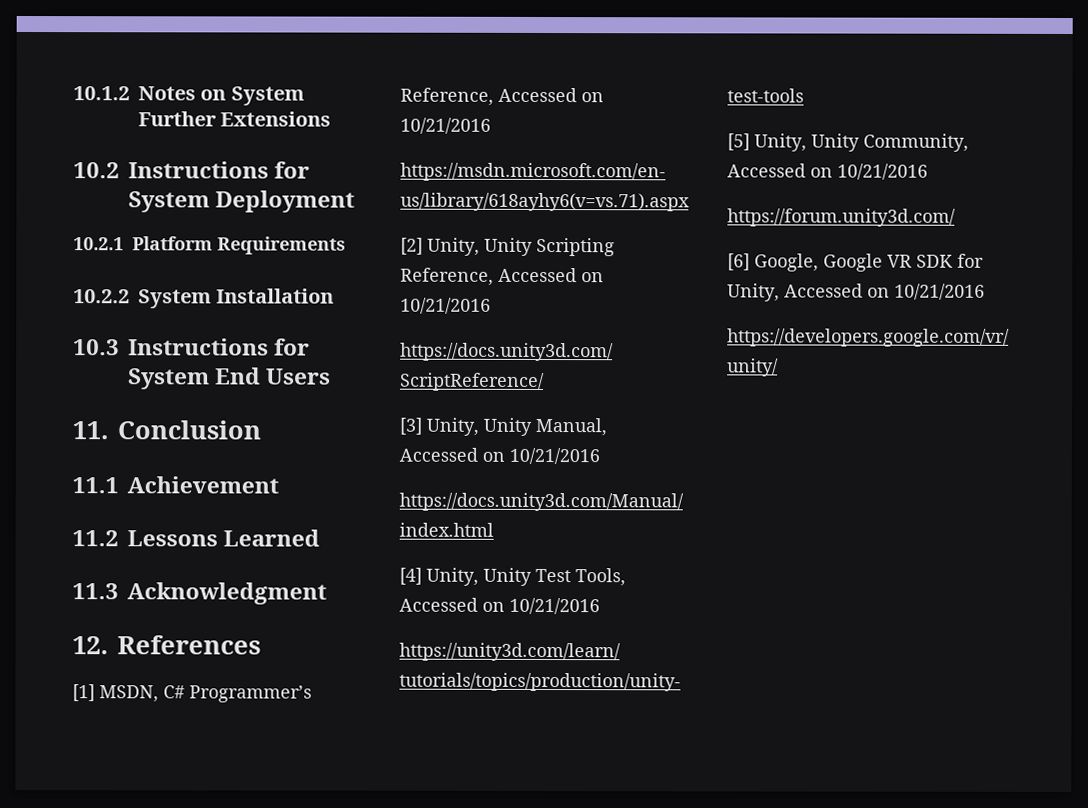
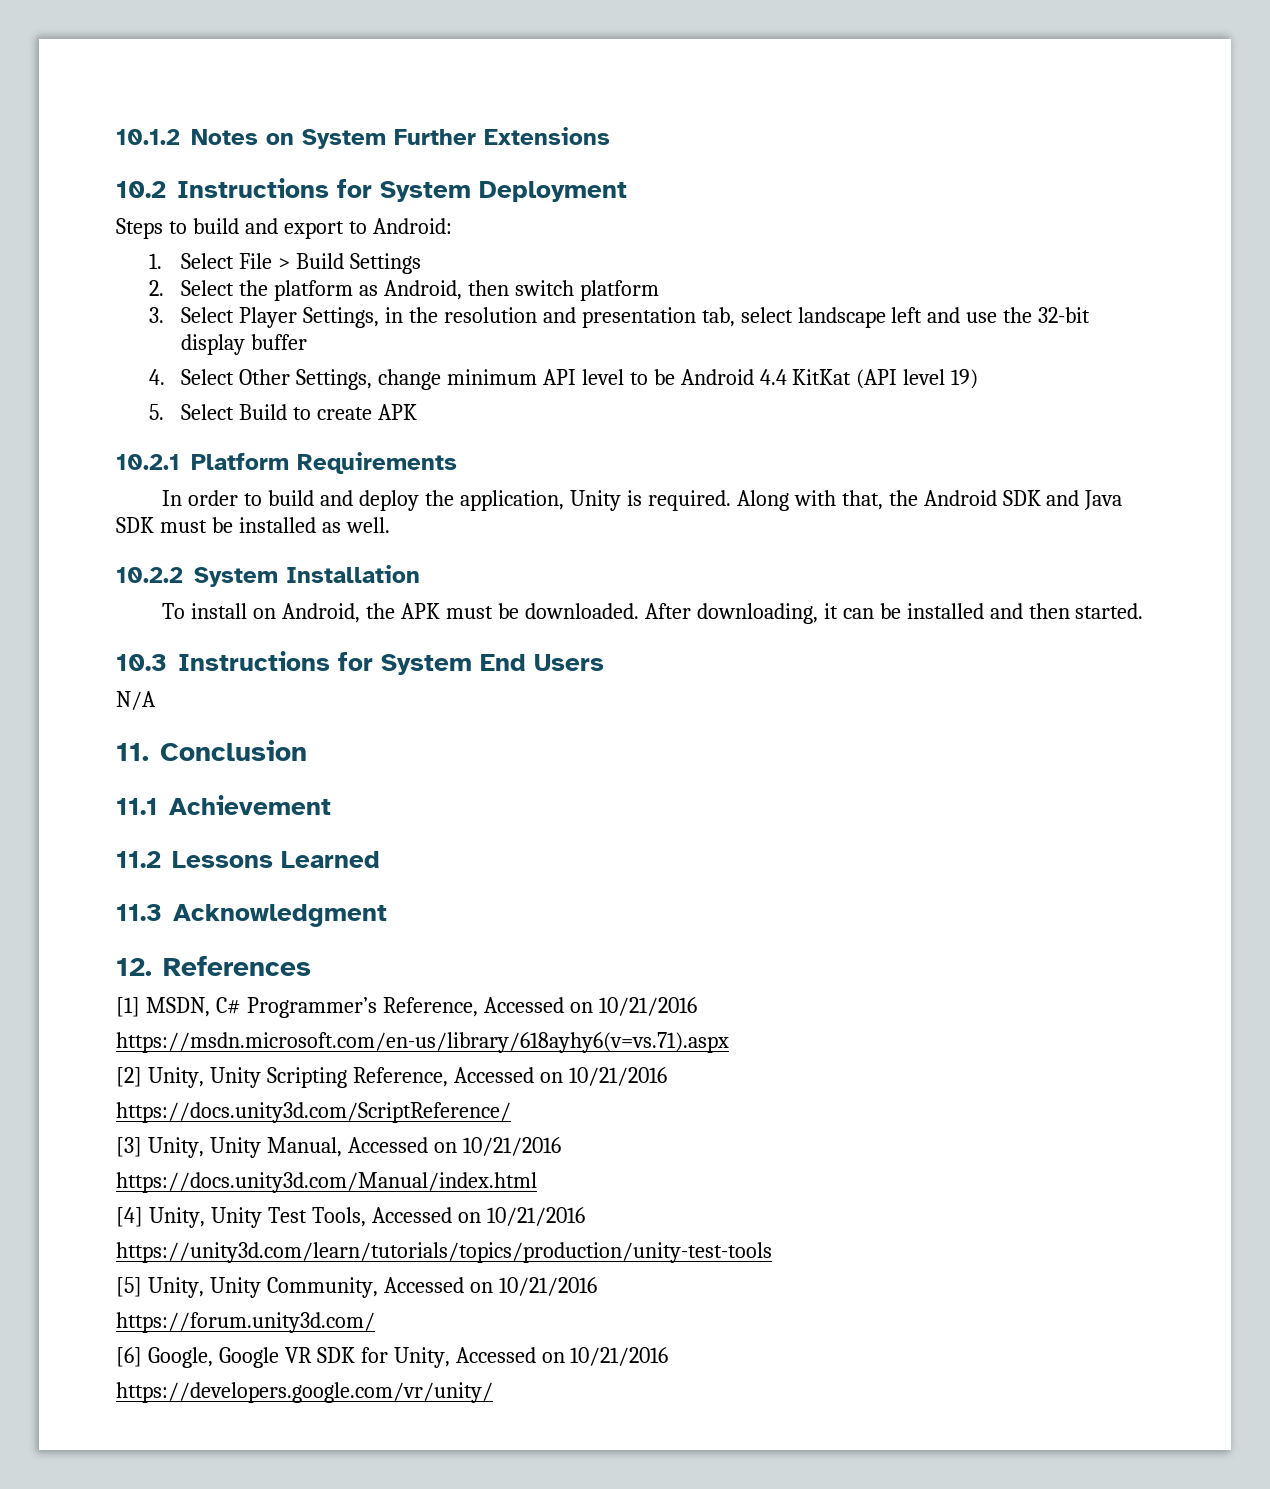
+ Steps to build and export to Android:
+ 1. Select File > Build Settings
+ 2. Select the platform as Android, then switch platform
+ 3. Select Player Settings, in the resolution and presentation tab, select landscape left and use the 32-bit display buffer
+ 4. Select Other Settings, change minimum API level to be Android 4.4 KitKat (API level 19)
+ 5. Select Build to create APK
  10.2.1 Platform Requirements
+ In order to build and deploy the application, Unity is required. Along with that, the Android SDK and Java SDK must be installed as well.
  10.2.2 System Installation
+ To install on Android, the APK must be downloaded. After downloading, it can be installed and then started.
+ N/A

